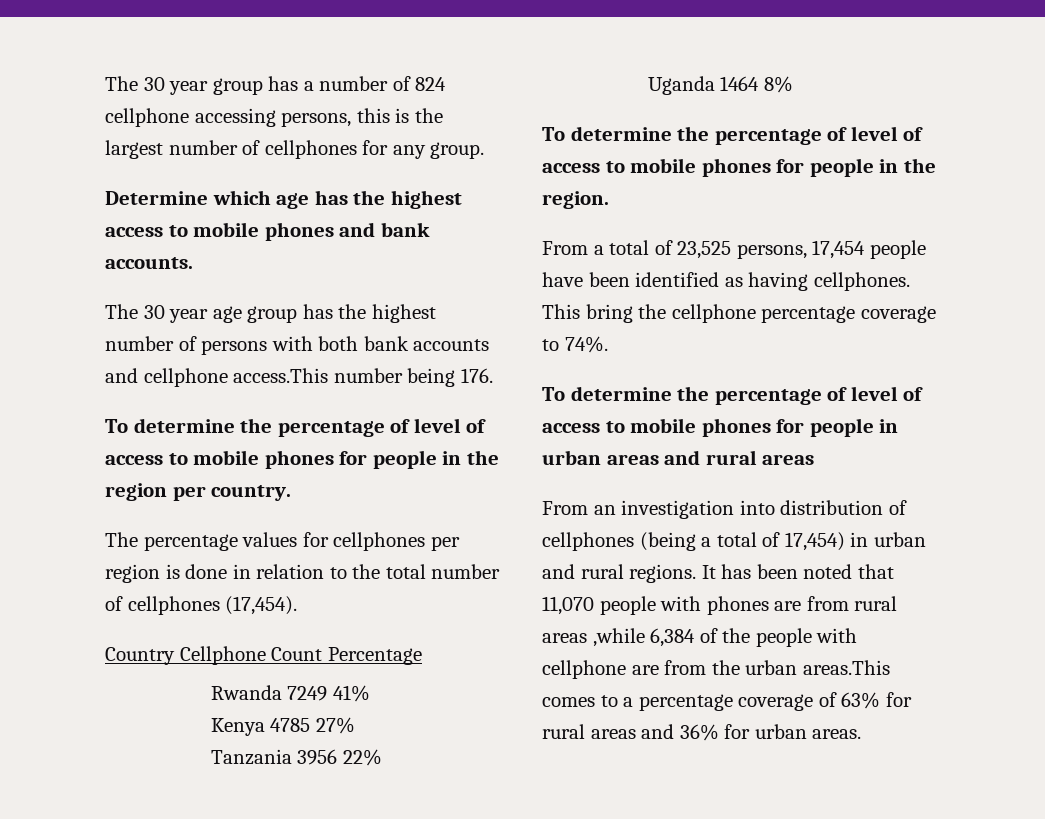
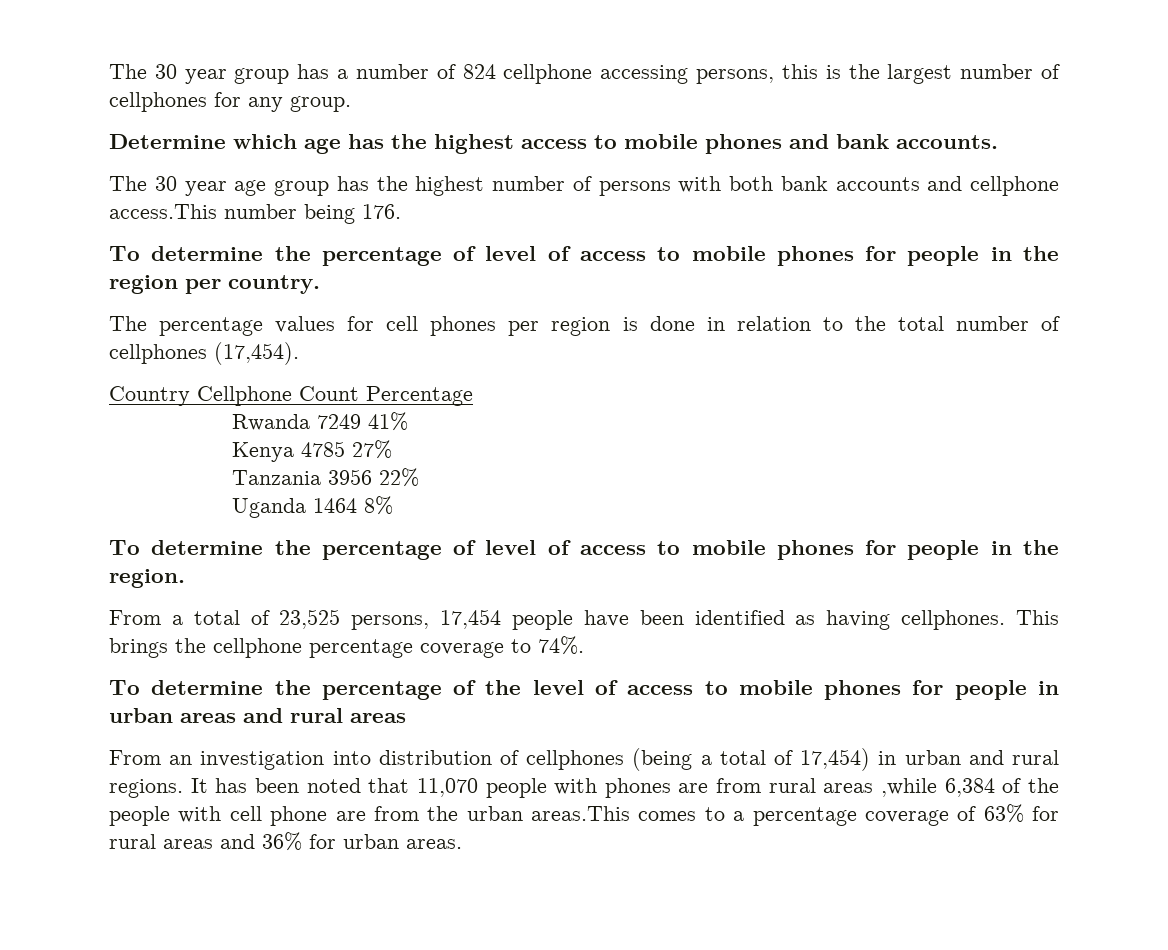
- The percentage values for cellphones per region is done in relation to the total number of cellphones (17,454).
+ The percentage values for cell phones per region is done in relation to the total number of cellphones (17,454).
- This bring the cellphone percentage coverage to 74%.
+ This brings the cellphone percentage coverage to 74%.
- To determine the percentage of level of access to mobile phones for people in urban areas and rural areas
+ To determine the percentage of the level of access to mobile phones for people in urban areas and rural areas
- It has been noted that 11,070 people with phones are from rural areas ,while 6,384 of the people with cellphone are from the urban areas.This comes to a percentage coverage of 63% for rural areas and 36% for urban areas.
+ It has been noted that 11,070 people with phones are from rural areas ,while 6,384 of the people with cell phone are from the urban areas.This comes to a percentage coverage of 63% for rural areas and 36% for urban areas.

